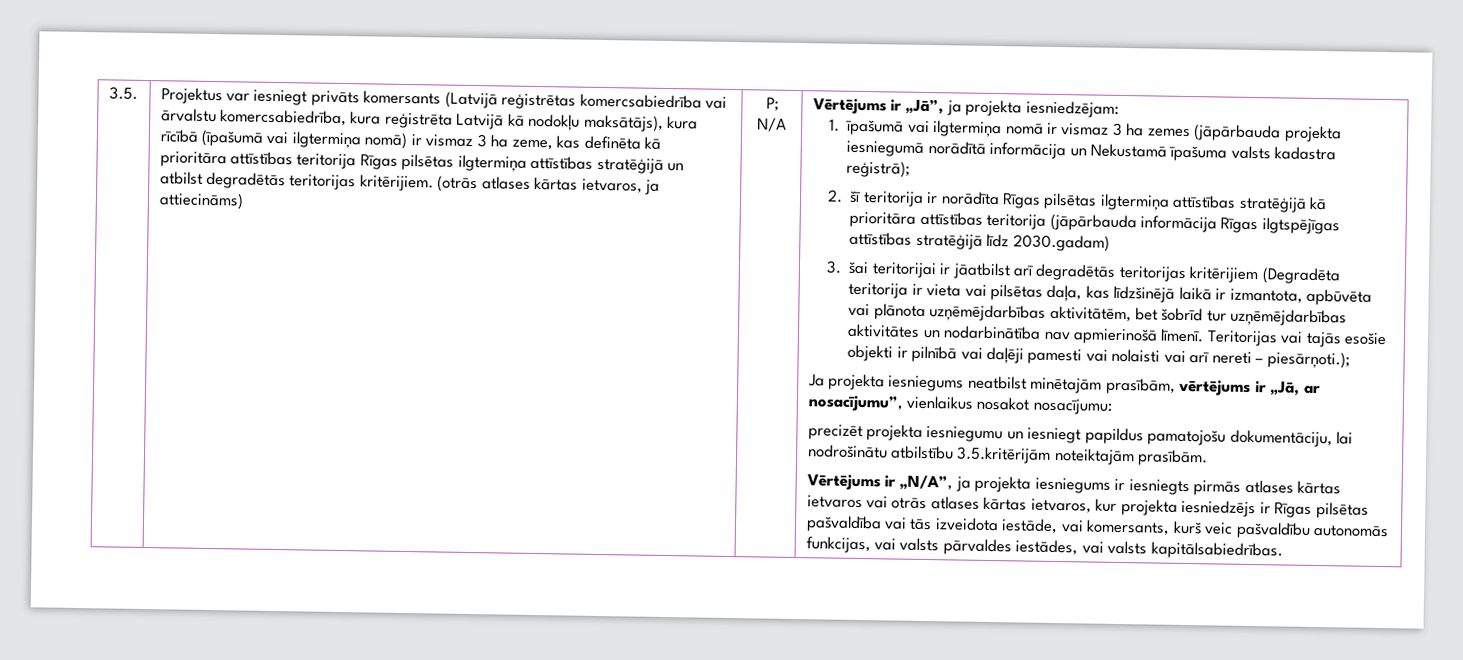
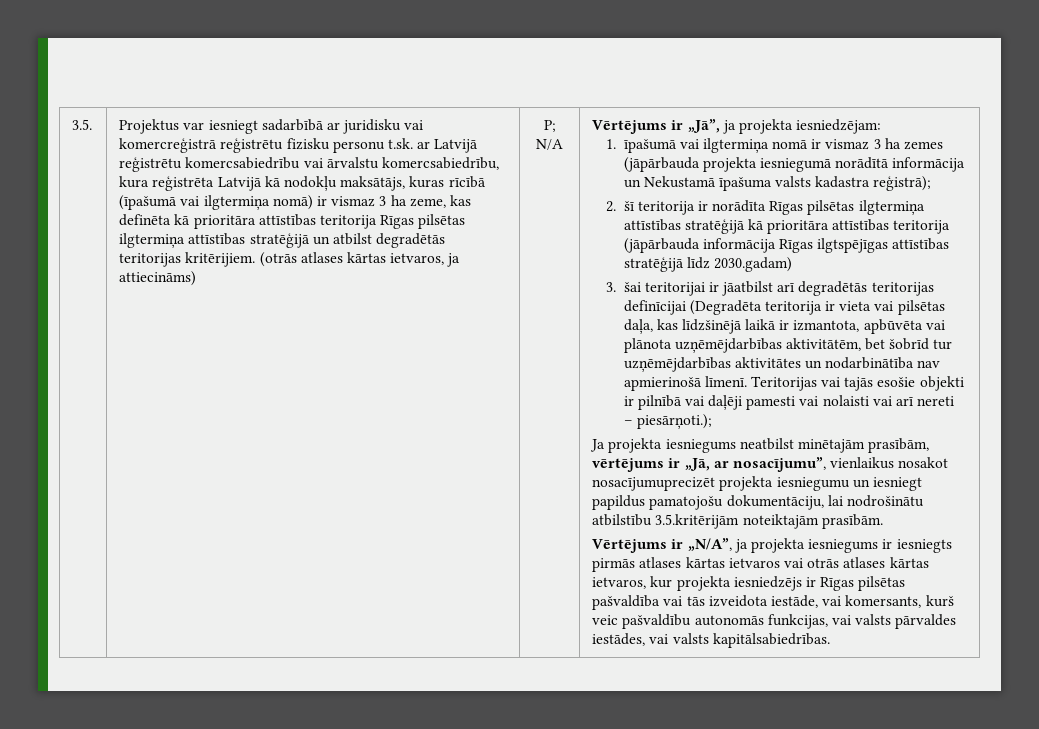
- Projektus var iesniegt privāts komersants (Latvijā reģistrētas komercsabiedrība vai ārvalstu komercsabiedrība, kura reģistrēta Latvijā kā nodokļu maksātājs), kura rīcībā (īpašumā vai ilgtermiņa nomā) ir vismaz 3 ha zeme, kas definēta kā prioritāra attīstības teritorija Rīgas pilsētas ilgtermiņa attīstības stratēģijā un atbilst degradētās teritorijas kritērijiem.
+ Projektus var iesniegt sadarbībā ar juridisku vai komercreģistrā reģistrētu fizisku personu t.sk. ar Latvijā reģistrētu komercsabiedrību vai ārvalstu komercsabiedrību, kura reģistrēta Latvijā kā nodokļu maksātājs, kuras rīcībā (īpašumā vai ilgtermiņa nomā) ir vismaz 3 ha zeme, kas definēta kā prioritāra attīstības teritorija Rīgas pilsētas ilgtermiņa attīstības stratēģijā un atbilst degradētās teritorijas kritērijiem.
- 3. šai teritorijai ir jāatbilst arī degradētās teritorijas kritērijiem (Degradēta teritorija ir vieta vai pilsētas daļa, kas līdzšinējā laikā ir izmantota, apbūvēta vai plānota uzņēmējdarbības aktivitātēm, bet šobrīd tur uzņēmējdarbības aktivitātes un nodarbinātība nav apmierinošā līmenī.
+ 3. šai teritorijai ir jāatbilst arī degradētās teritorijas definīcijai (Degradēta teritorija ir vieta vai pilsētas daļa, kas līdzšinējā laikā ir izmantota, apbūvēta vai plānota uzņēmējdarbības aktivitātēm, bet šobrīd tur uzņēmējdarbības aktivitātes un nodarbinātība nav apmierinošā līmenī.
- Ja projekta iesniegums neatbilst minētajām prasībām, vērtējums ir „Jā, ar nosacījumu”, vienlaikus nosakot nosacījumu:
- precizēt projekta iesniegumu un iesniegt papildus pamatojošu dokumentāciju, lai nodrošinātu atbilstību 3.5.kritērijām noteiktajām prasībām.
+ Ja projekta iesniegums neatbilst minētajām prasībām, vērtējums ir „Jā, ar nosacījumu”, vienlaikus nosakot nosacījumuprecizēt projekta iesniegumu un iesniegt papildus pamatojošu dokumentāciju, lai nodrošinātu atbilstību 3.5.kritērijām noteiktajām prasībām.

